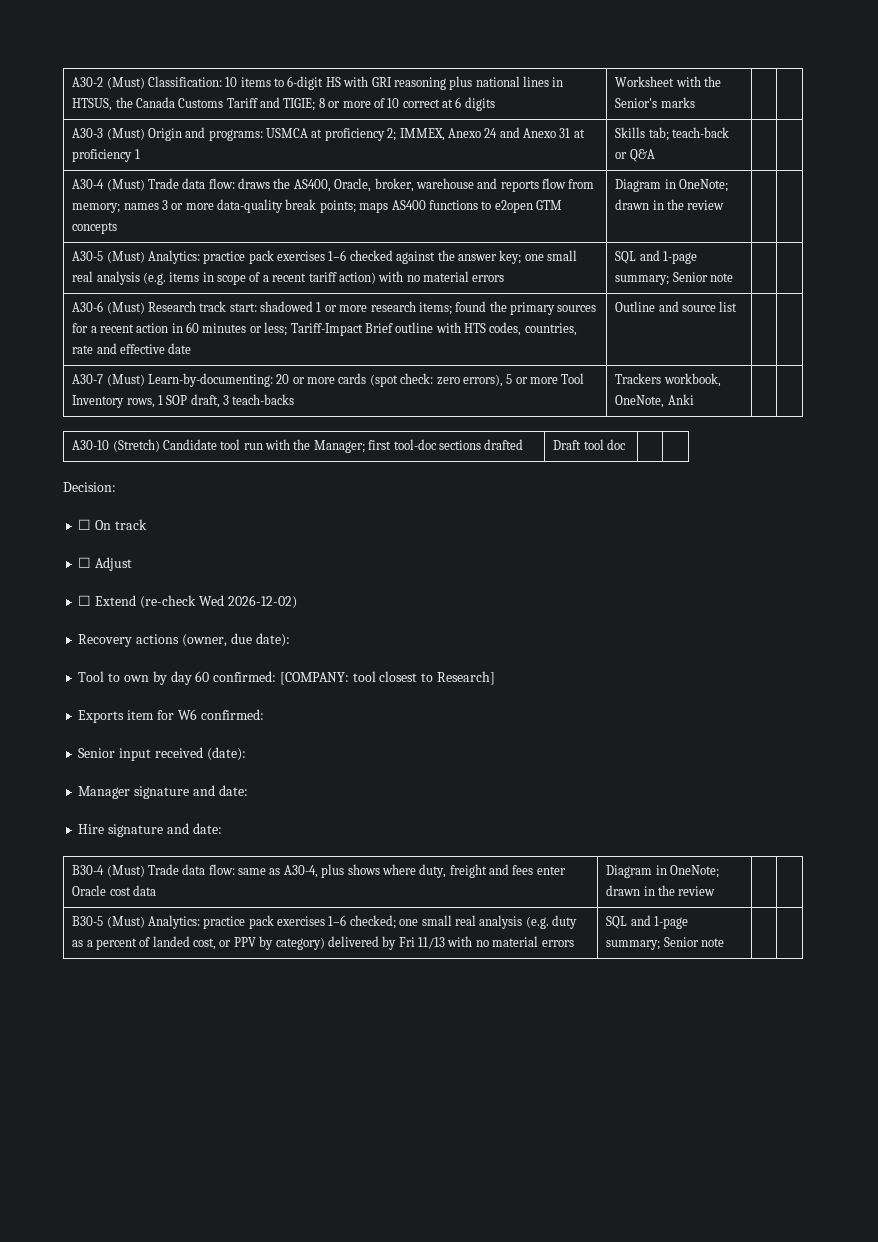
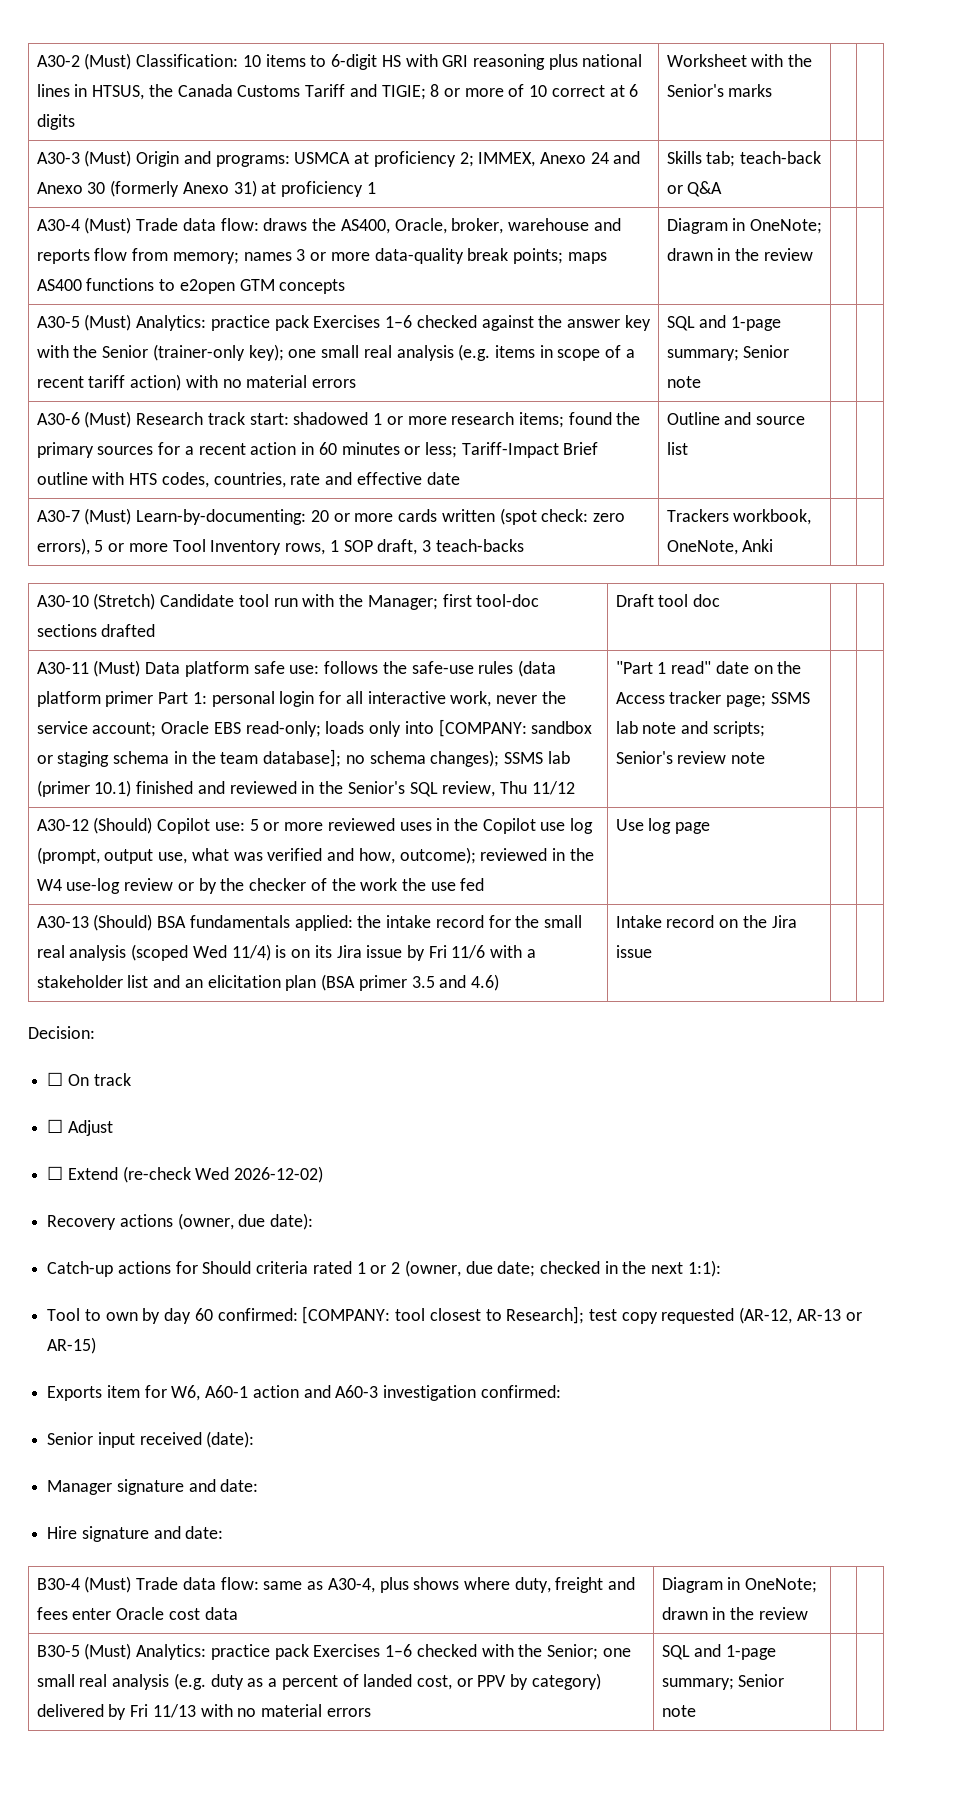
- A30-3 (Must) Origin and programs: USMCA at proficiency 2; IMMEX, Anexo 24 and Anexo 31 at proficiency 1 | Skills tab; teach-back or Q&A | |
+ A30-3 (Must) Origin and programs: USMCA at proficiency 2; IMMEX, Anexo 24 and Anexo 30 (formerly Anexo 31) at proficiency 1 | Skills tab; teach-back or Q&A | |
- A30-5 (Must) Analytics: practice pack exercises 1–6 checked against the answer key; one small real analysis (e.g. items in scope of a recent tariff action) with no material errors | SQL and 1-page summary; Senior note | |
+ A30-5 (Must) Analytics: practice pack Exercises 1–6 checked against the answer key with the Senior (trainer-only key); one small real analysis (e.g. items in scope of a recent tariff action) with no material errors | SQL and 1-page summary; Senior note | |
- A30-7 (Must) Learn-by-documenting: 20 or more cards (spot check: zero errors), 5 or more Tool Inventory rows, 1 SOP draft, 3 teach-backs | Trackers workbook, OneNote, Anki | |
+ A30-7 (Must) Learn-by-documenting: 20 or more cards written (spot check: zero errors), 5 or more Tool Inventory rows, 1 SOP draft, 3 teach-backs | Trackers workbook, OneNote, Anki | |
+ A30-11 (Must) Data platform safe use: follows the safe-use rules (data platform primer Part 1: personal login for all interactive work, never the service account; Oracle EBS read-only; loads only into [COMPANY: sandbox or staging schema in the team database]; no schema changes); SSMS lab (primer 10.1) finished and reviewed in the Senior's SQL review, Thu 11/12 | "Part 1 read" date on the Access tracker page; SSMS lab note and scripts; Senior's review note | |
+ A30-12 (Should) Copilot use: 5 or more reviewed uses in the Copilot use log (prompt, output use, what was verified and how, outcome); reviewed in the W4 use-log review or by the checker of the work the use fed | Use log page | |
+ A30-13 (Should) BSA fundamentals applied: the intake record for the small real analysis (scoped Wed 11/4) is on its Jira issue by Fri 11/6 with a stakeholder list and an elicitation plan (BSA primer 3.5 and 4.6) | Intake record on the Jira issue
+ Catch-up actions for Should criteria rated 1 or 2 (owner, due date; checked in the next 1:1):
- Tool to own by day 60 confirmed: [COMPANY: tool closest to Research]
- Exports item for W6 confirmed:
+ Tool to own by day 60 confirmed: [COMPANY: tool closest to Research]; test copy requested (AR-12, AR-13 or AR-15)
+ Exports item for W6, A60-1 action and A60-3 investigation confirmed:
- B30-5 (Must) Analytics: practice pack exercises 1–6 checked; one small real analysis (e.g. duty as a percent of landed cost, or PPV by category) delivered by Fri 11/13 with no material errors
+ B30-5 (Must) Analytics: practice pack Exercises 1–6 checked with the Senior; one small real analysis (e.g. duty as a percent of landed cost, or PPV by category) delivered by Fri 11/13 with no material errors

